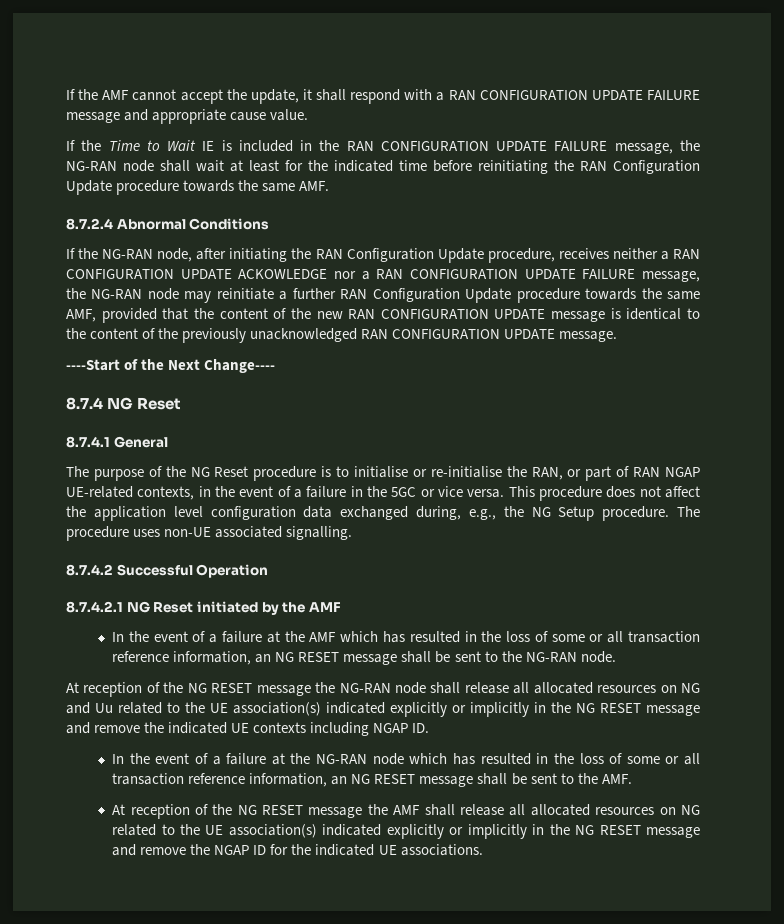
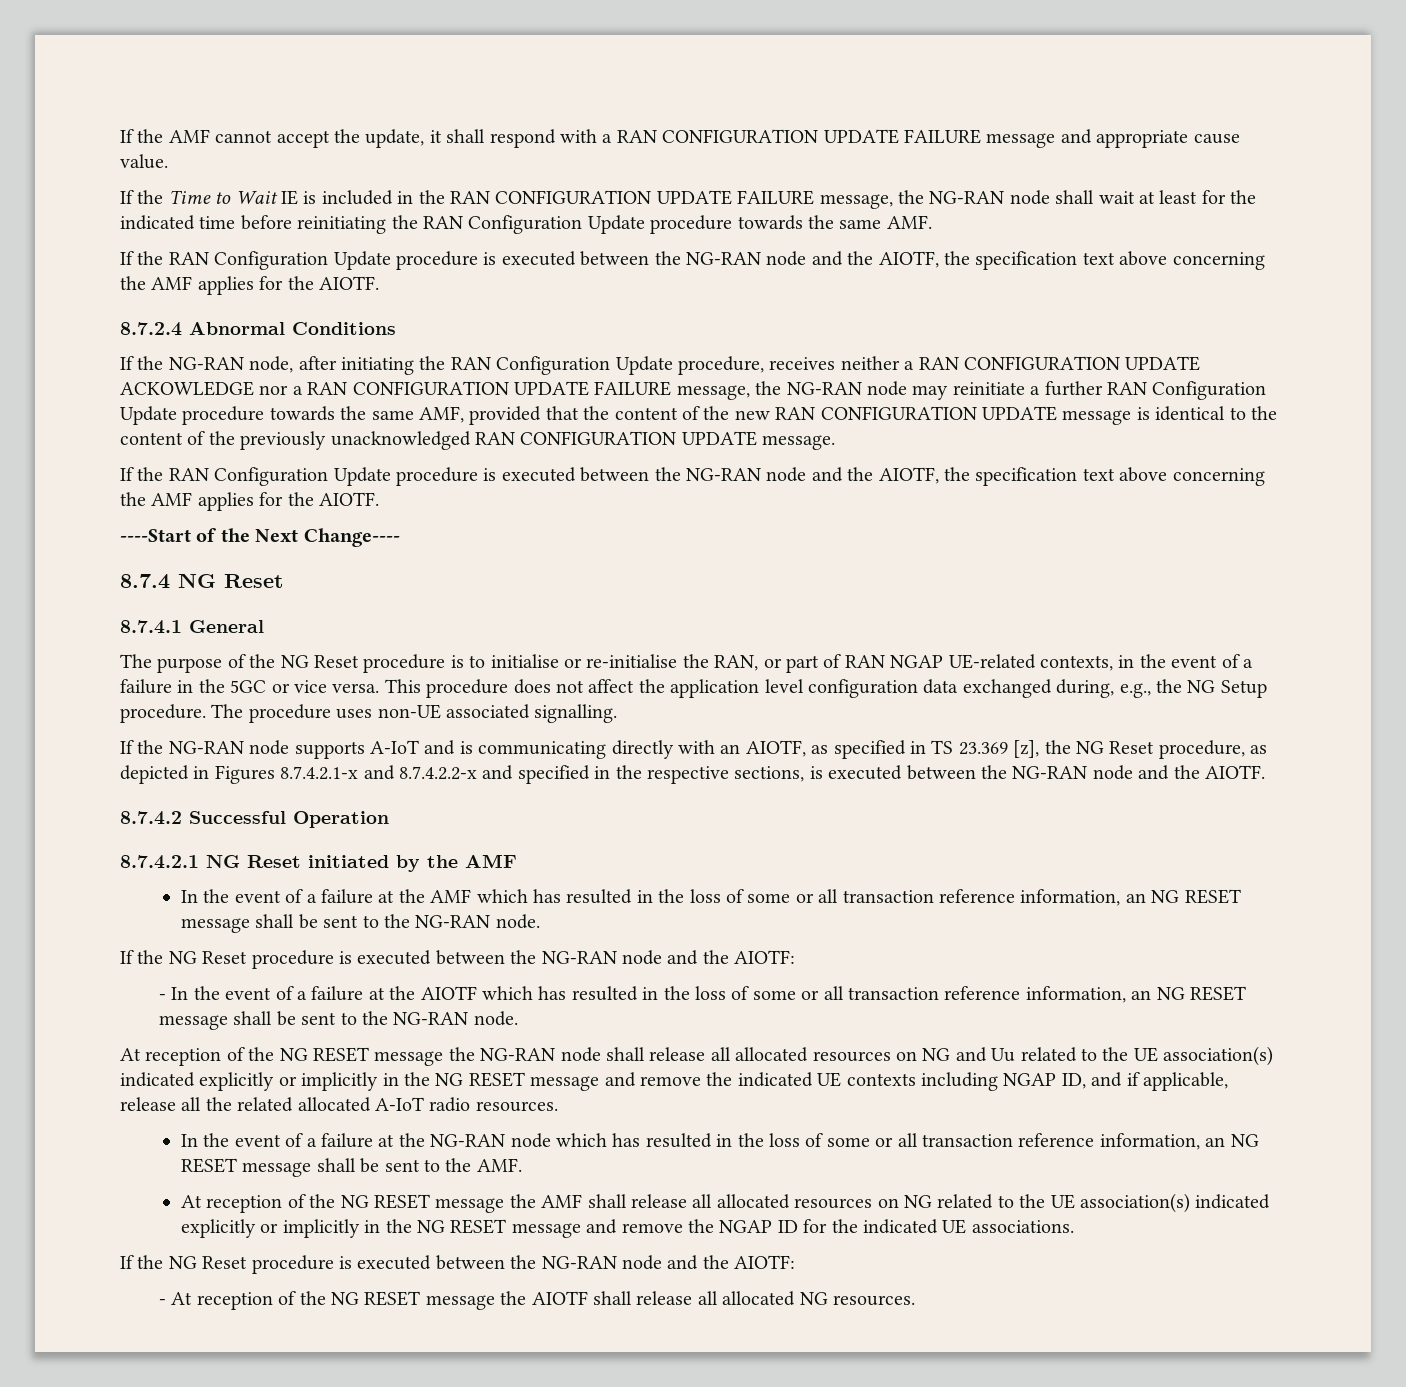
  If the Time to Wait IE is included in the RAN CONFIGURATION UPDATE FAILURE message, the NG-RAN node shall wait at least for the indicated time before reinitiating the RAN Configuration Update procedure towards the same AMF.
+ If the RAN Configuration Update procedure is executed between the NG-RAN node and the AIOTF, the specification text above concerning the AMF applies for the AIOTF.
  If the NG-RAN node, after initiating the RAN Configuration Update procedure, receives neither a RAN CONFIGURATION UPDATE ACKOWLEDGE nor a RAN CONFIGURATION UPDATE FAILURE message, the NG-RAN node may reinitiate a further RAN Configuration Update procedure towards the same AMF, provided that the content of the new RAN CONFIGURATION UPDATE message is identical to the content of the previously unacknowledged RAN CONFIGURATION UPDATE message.
+ If the RAN Configuration Update procedure is executed between the NG-RAN node and the AIOTF, the specification text above concerning the AMF applies for the AIOTF.
+ If the NG-RAN node supports A-IoT and is communicating directly with an AIOTF, as specified in TS 23.369 [z], the NG Reset procedure, as depicted in Figures 8.7.4.2.1-x and 8.7.4.2.2-x and specified in the respective sections, is executed between the NG-RAN node and the AIOTF.
  In the event of a failure at the AMF which has resulted in the loss of some or all transaction reference information, an NG RESET message shall be sent to the NG-RAN node.
+ If the NG Reset procedure is executed between the NG-RAN node and the AIOTF:
+ - In the event of a failure at the AIOTF which has resulted in the loss of some or all transaction reference information, an NG RESET message shall be sent to the NG-RAN node.
- At reception of the NG RESET message the NG-RAN node shall release all allocated resources on NG and Uu related to the UE association(s) indicated explicitly or implicitly in the NG RESET message and remove the indicated UE contexts including NGAP ID.
+ At reception of the NG RESET message the NG-RAN node shall release all allocated resources on NG and Uu related to the UE association(s) indicated explicitly or implicitly in the NG RESET message and remove the indicated UE contexts including NGAP ID, and if applicable, release all the related allocated A-IoT radio resources.
  At reception of the NG RESET message the AMF shall release all allocated resources on NG related to the UE association(s) indicated explicitly or implicitly in the NG RESET message and remove the NGAP ID for the indicated UE associations.
+ If the NG Reset procedure is executed between the NG-RAN node and the AIOTF:
+ - At reception of the NG RESET message the AIOTF shall release all allocated NG resources.

